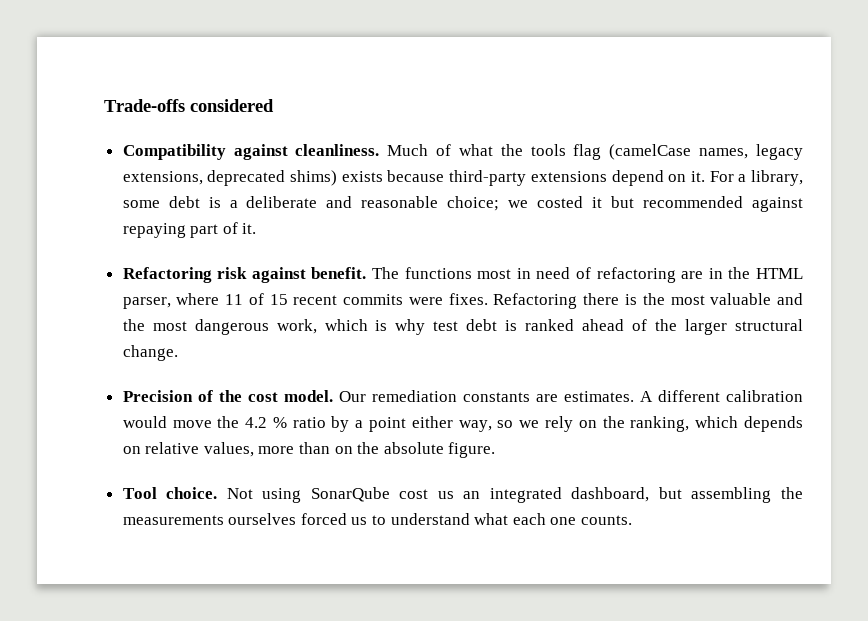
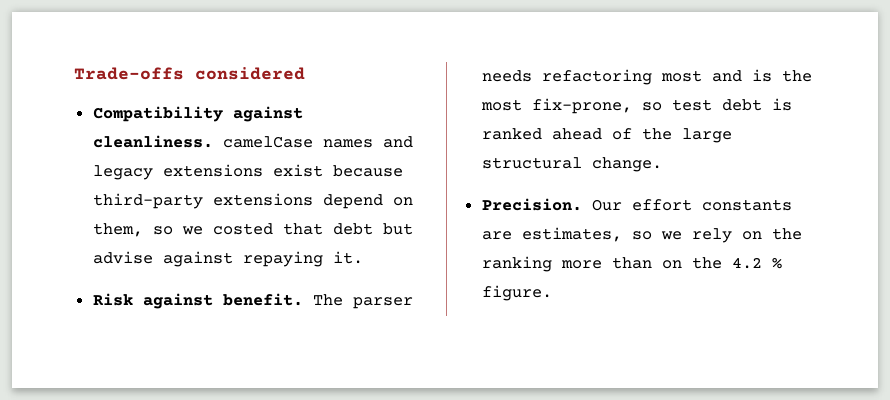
- Compatibility against cleanliness. Much of what the tools flag (camelCase names, legacy extensions, deprecated shims) exists because third-party extensions depend on it. For a library, some debt is a deliberate and reasonable choice; we costed it but recommended against repaying part of it.
+ Compatibility against cleanliness. camelCase names and legacy extensions exist because third-party extensions depend on them, so we costed that debt but advise against repaying it.
- Refactoring risk against benefit.
+ Risk against benefit.
- The functions most in need of refactoring are in the HTML parser, where 11 of 15 recent commits were fixes. Refactoring there is the most valuable and the most dangerous work, which is why test debt is ranked ahead of the larger structural change.
+ The parser needs refactoring most and is the most fix-prone, so test debt is ranked ahead of the large structural change.
- Precision of the cost model. Our remediation constants are estimates. A different calibration would move the 4.2 % ratio by a point either way, so we rely on the ranking, which depends on relative values, more than on the absolute figure.
+ Precision. Our effort constants are estimates, so we rely on the ranking more than on the 4.2 % figure.
- Tool choice. Not using SonarQube cost us an integrated dashboard, but assembling the measurements ourselves forced us to understand what each one counts.

